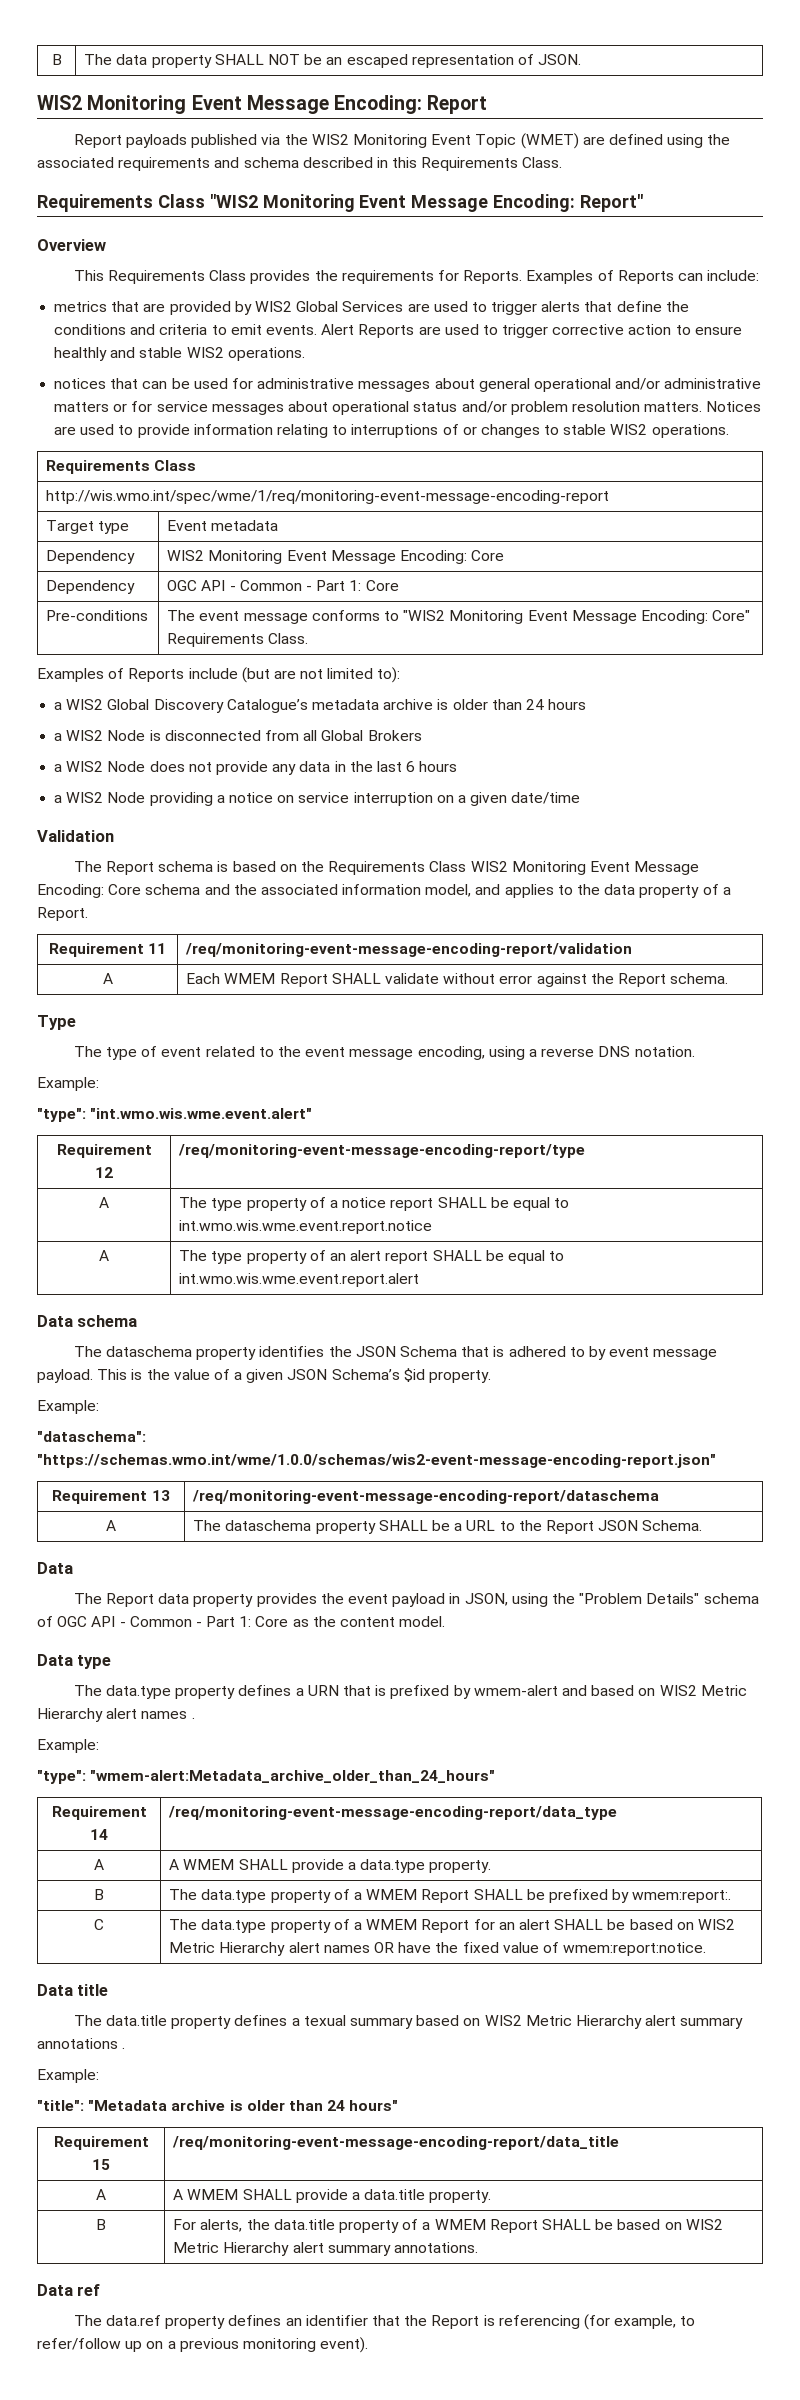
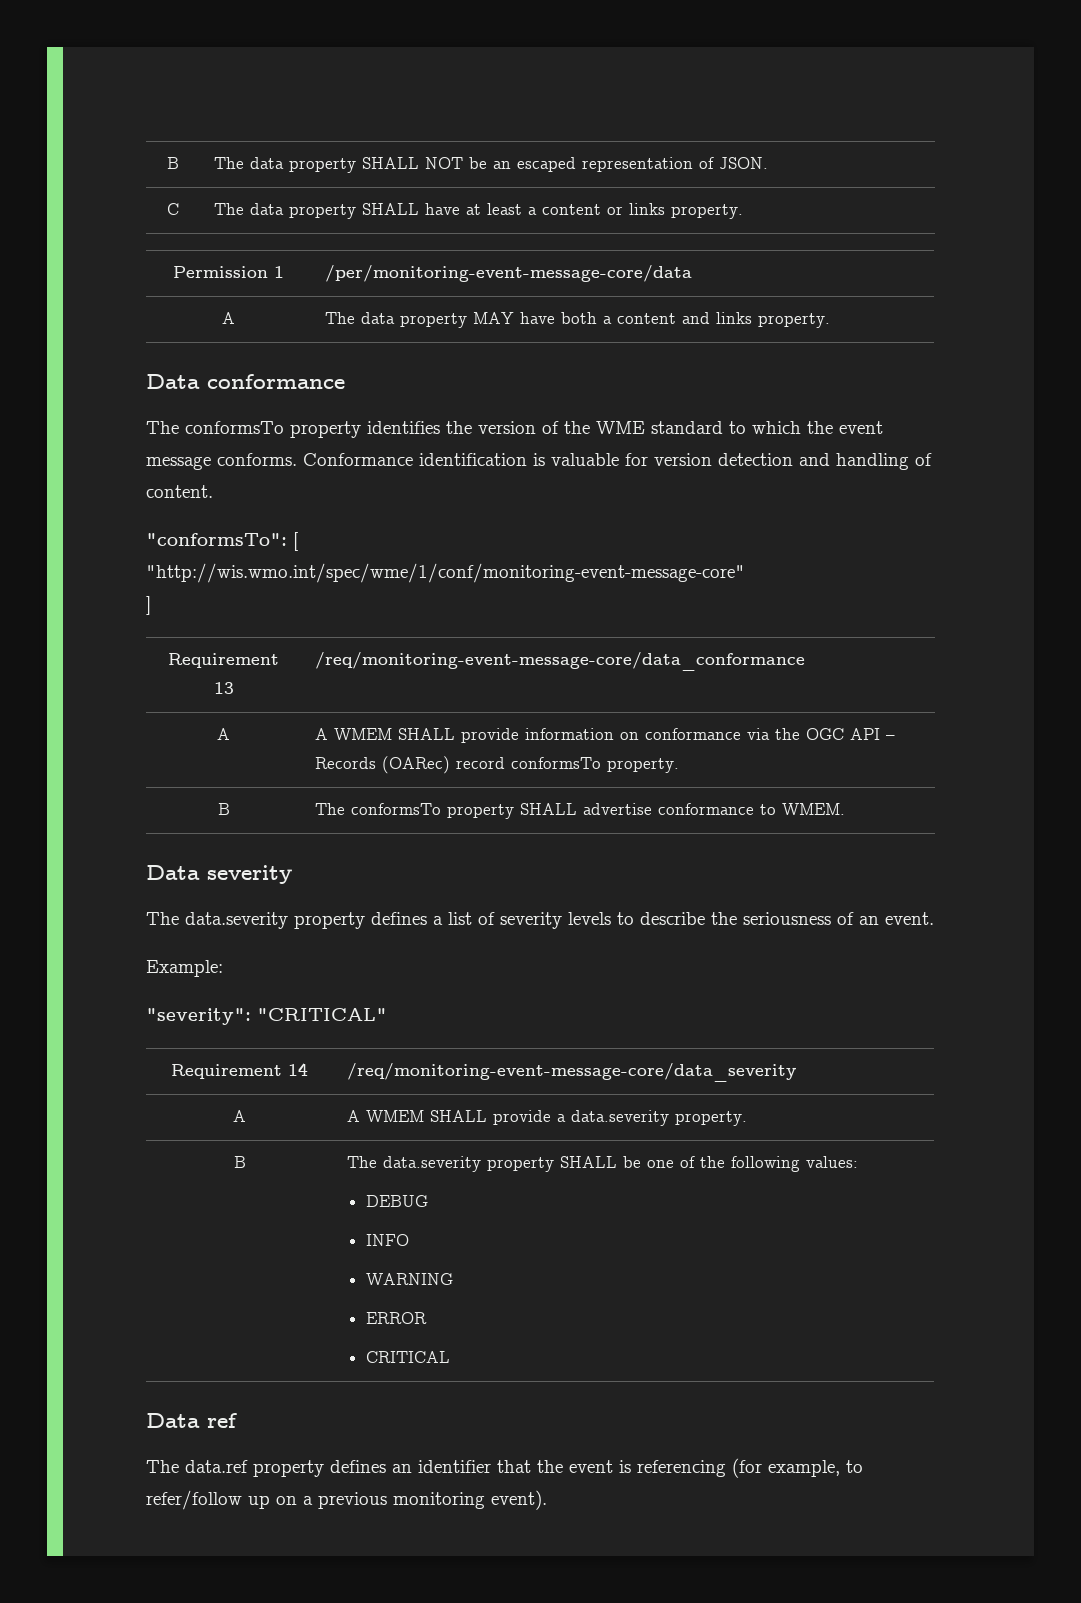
- WIS2 Monitoring Event Message Encoding: Report
- Report payloads published via the WIS2 Monitoring Event Topic (WMET) are defined using the associated requirements and schema described in this Requirements Class.
- Requirements Class "WIS2 Monitoring Event Message Encoding: Report"
- Overview
- This Requirements Class provides the requirements for Reports. Examples of Reports can include:
- metrics that are provided by WIS2 Global Services are used to trigger alerts that define the conditions and criteria to emit events. Alert Reports are used to trigger corrective action to ensure healthly and stable WIS2 operations.
- notices that can be used for administrative messages about general operational and/or administrative matters or for service messages about operational status and/or problem resolution matters. Notices are used to provide information relating to interruptions of or changes to stable WIS2 operations.
- Requirements Class
- http://wis.wmo.int/spec/wme/1/req/monitoring-event-message-encoding-report
- Target type | Event metadata
- Dependency | WIS2 Monitoring Event Message Encoding: Core
- Dependency | OGC API - Common - Part 1: Core
- Pre-conditions | The event message conforms to "WIS2 Monitoring Event Message Encoding: Core" Requirements Class.
- Examples of Reports include (but are not limited to):
- a WIS2 Global Discovery Catalogue’s metadata archive is older than 24 hours
- a WIS2 Node is disconnected from all Global Brokers
- a WIS2 Node does not provide any data in the last 6 hours
- a WIS2 Node providing a notice on service interruption on a given date/time
- Validation
- The Report schema is based on the Requirements Class WIS2 Monitoring Event Message Encoding: Core schema and the associated information model, and applies to the data property of a Report.
- Requirement 11 | /req/monitoring-event-message-encoding-report/validation
- A | Each WMEM Report SHALL validate without error against the Report schema.
- Type
- The type of event related to the event message encoding, using a reverse DNS notation.
- Example:
- "type": "int.wmo.wis.wme.event.alert"
- Requirement 12 | /req/monitoring-event-message-encoding-report/type
- A | The type property of a notice report SHALL be equal to int.wmo.wis.wme.event.report.notice
- A | The type property of an alert report SHALL be equal to int.wmo.wis.wme.event.report.alert
- Data schema
- The dataschema property identifies the JSON Schema that is adhered to by event message payload. This is the value of a given JSON Schema’s $id property.
- Example:
- "dataschema": "https://schemas.wmo.int/wme/1.0.0/schemas/wis2-event-message-encoding-report.json"
+ C | The data property SHALL have at least a content or links property.
+ Permission 1 | /per/monitoring-event-message-core/data
+ A | The data property MAY have both a content and links property.
+ Data conformance
+ The conformsTo property identifies the version of the WME standard to which the event message conforms. Conformance identification is valuable for version detection and handling of content.
+ "conformsTo": [
+ "http://wis.wmo.int/spec/wme/1/conf/monitoring-event-message-core"
+ ]
- Requirement 13 | /req/monitoring-event-message-encoding-report/dataschema
- A | The dataschema property SHALL be a URL to the Report JSON Schema.
- Data
- The Report data property provides the event payload in JSON, using the "Problem Details" schema of OGC API - Common - Part 1: Core as the content model.
- Data type
- The data.type property defines a URN that is prefixed by wmem-alert and based on WIS2 Metric Hierarchy alert names .
+ Requirement 13 | /req/monitoring-event-message-core/data_conformance
+ A | A WMEM SHALL provide information on conformance via the OGC API – Records (OARec) record conformsTo property.
+ B | The conformsTo property SHALL advertise conformance to WMEM.
+ Data severity
+ The data.severity property defines a list of severity levels to describe the seriousness of an event.
  Example:
- "type": "wmem-alert:Metadata_archive_older_than_24_hours"
+ "severity": "CRITICAL"
- Requirement 14 | /req/monitoring-event-message-encoding-report/data_type
- A | A WMEM SHALL provide a data.type property.
- B | The data.type property of a WMEM Report SHALL be prefixed by wmem:report:.
- C | The data.type property of a WMEM Report for an alert SHALL be based on WIS2 Metric Hierarchy alert names OR have the fixed value of wmem:report:notice.
- Data title
- The data.title property defines a texual summary based on WIS2 Metric Hierarchy alert summary annotations .
- Example:
- "title": "Metadata archive is older than 24 hours"
- Requirement 15 | /req/monitoring-event-message-encoding-report/data_title
- A | A WMEM SHALL provide a data.title property.
- B | For alerts, the data.title property of a WMEM Report SHALL be based on WIS2 Metric Hierarchy alert summary annotations.
+ Requirement 14 | /req/monitoring-event-message-core/data_severity
+ A | A WMEM SHALL provide a data.severity property.
+ B | The data.severity property SHALL be one of the following values:
+ DEBUG
+ INFO
+ WARNING
+ ERROR
+ CRITICAL
- The data.ref property defines an identifier that the Report is referencing (for example, to refer/follow up on a previous monitoring event).
+ The data.ref property defines an identifier that the event is referencing (for example, to refer/follow up on a previous monitoring event).

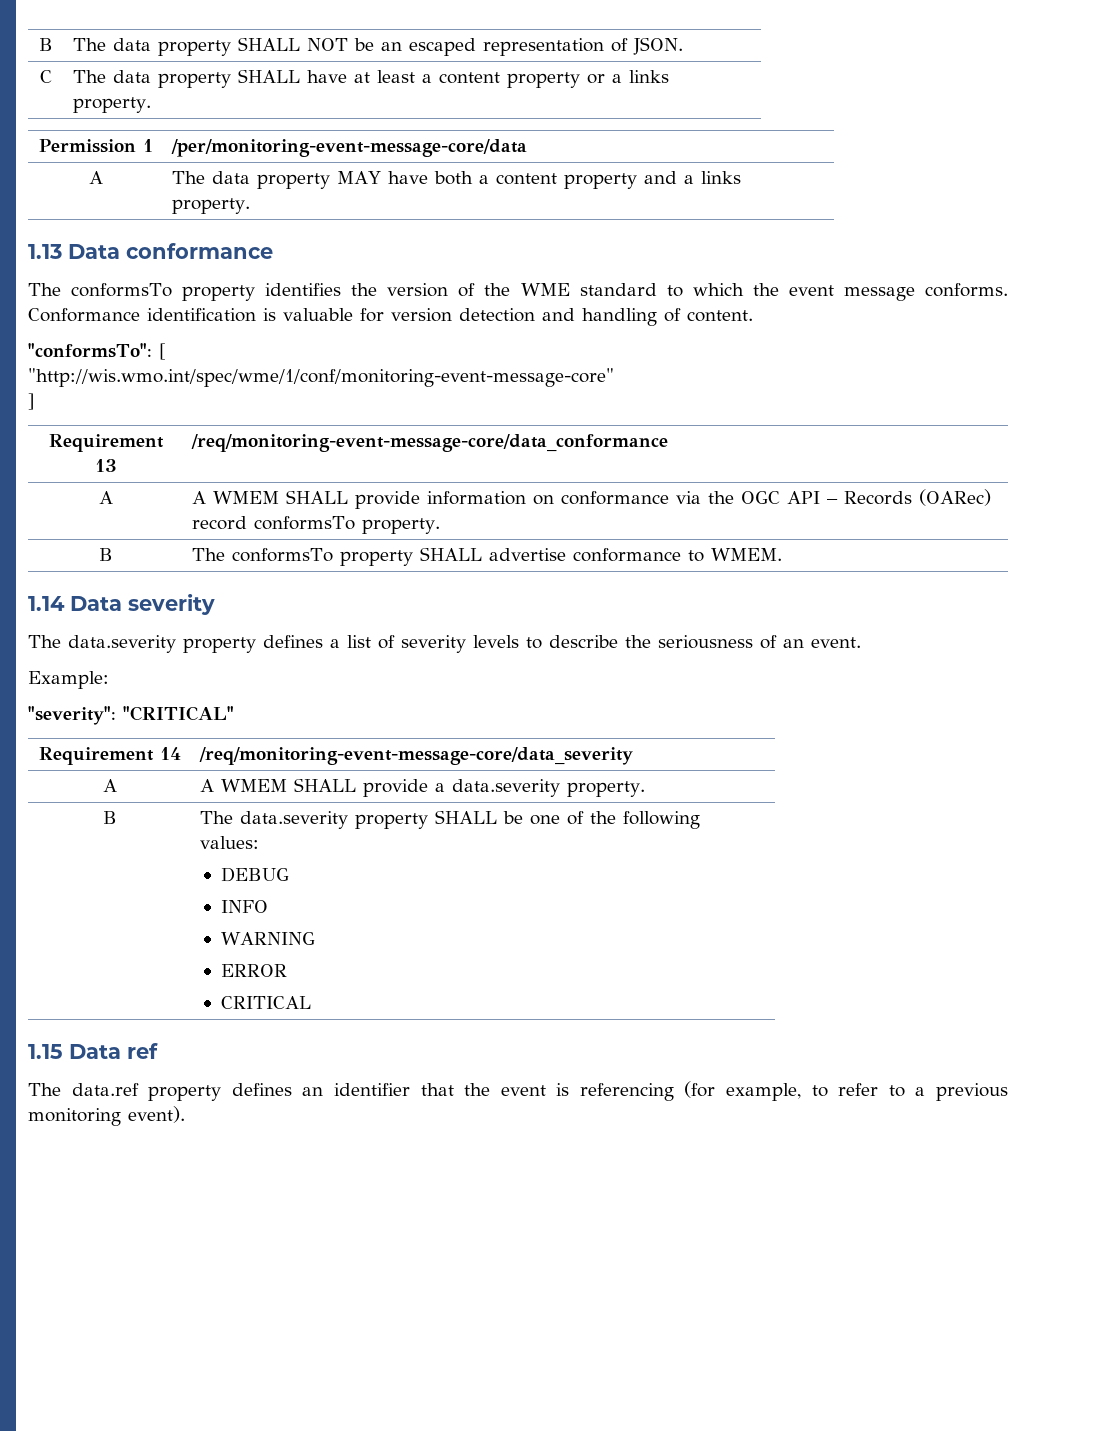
- C | The data property SHALL have at least a content or links property.
+ C | The data property SHALL have at least a content property or a links property.
- A | The data property MAY have both a content and links property.
- Data conformance
+ A | The data property MAY have both a content property and a links property.
+ 1.13 Data conformance
- Data severity
+ 1.14 Data severity
- Data ref
+ 1.15 Data ref
- The data.ref property defines an identifier that the event is referencing (for example, to refer/follow up on a previous monitoring event).
+ The data.ref property defines an identifier that the event is referencing (for example, to refer to a previous monitoring event).

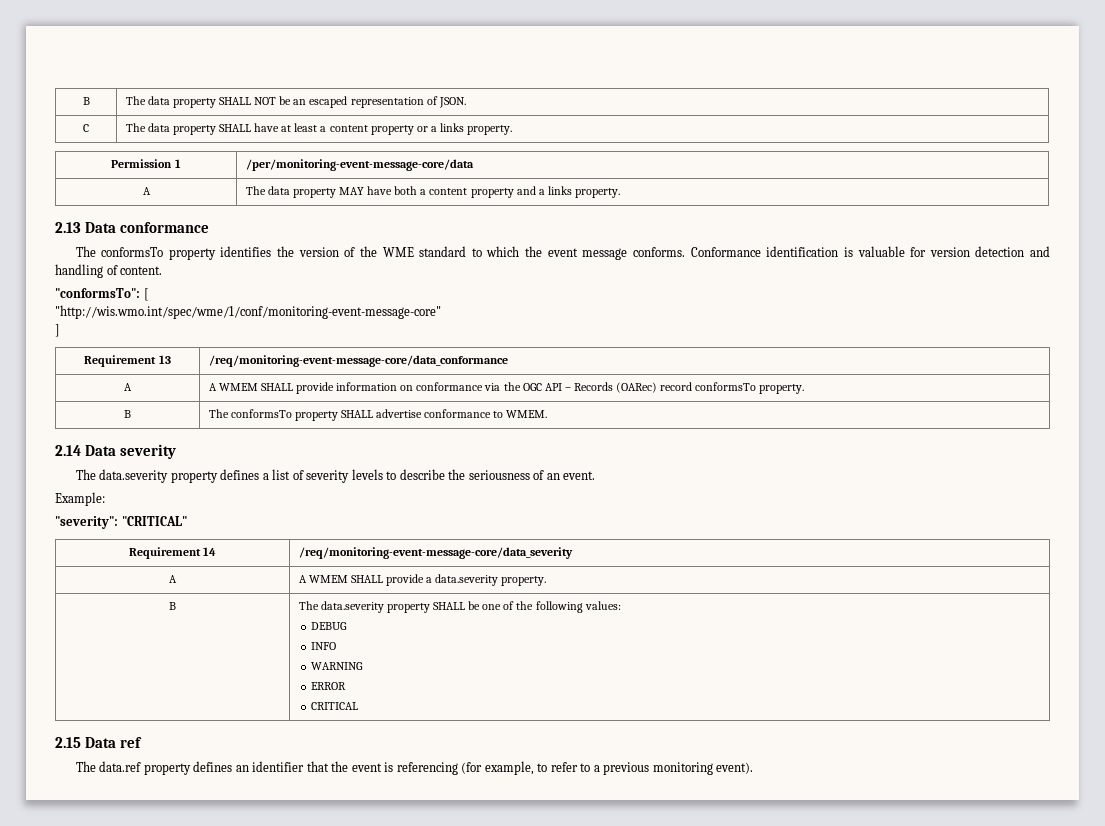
- 1.13 Data conformance
+ 2.13 Data conformance
- 1.14 Data severity
+ 2.14 Data severity
- 1.15 Data ref
+ 2.15 Data ref

